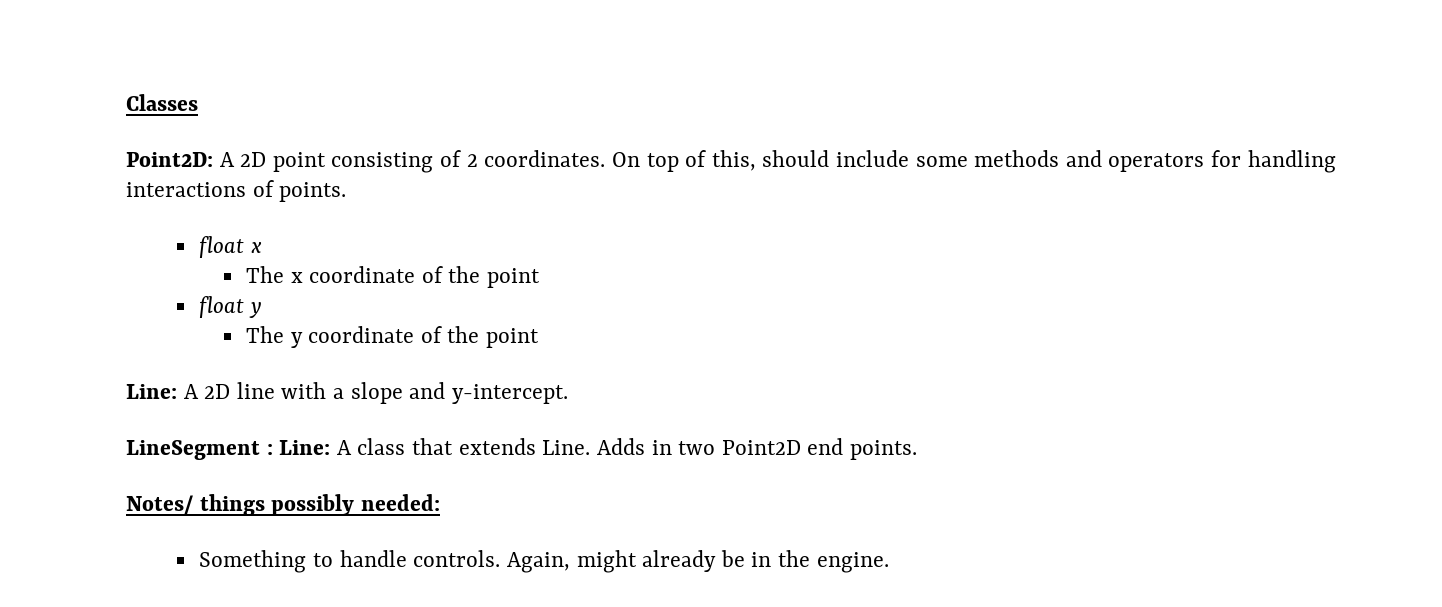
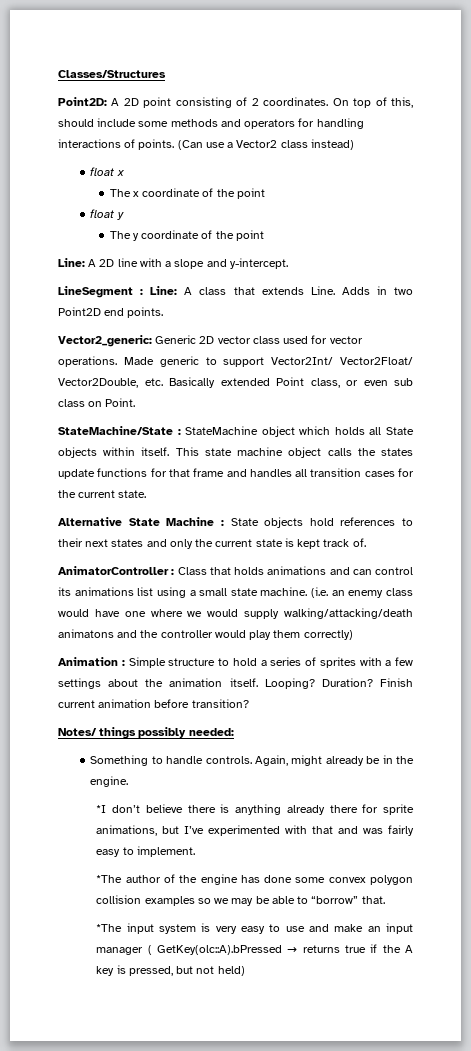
- Classes
+ Classes/Structures
+ (Can use a Vector2 class instead)
+ Vector2_generic: Generic 2D vector class used for vector operations. Made generic to support Vector2Int/ Vector2Float/ Vector2Double, etc. Basically extended Point class, or even sub class on Point.
+ StateMachine/State : StateMachine object which holds all State objects within itself. This state machine object calls the states update functions for that frame and handles all transition cases for the current state.
+ Alternative State Machine : State objects hold references to their next states and only the current state is kept track of.
+ AnimatorController : Class that holds animations and can control its animations list using a small state machine. (i.e. an enemy class would have one where we would supply walking/attacking/death animatons and the controller would play them correctly)
+ Animation : Simple structure to hold a series of sprites with a few settings about the animation itself. Looping? Duration? Finish current animation before transition?
+ *I don’t believe there is anything already there for sprite animations, but I’ve experimented with that and was fairly easy to implement.
+ *The author of the engine has done some convex polygon collision examples so we may be able to “borrow” that.
+ *The input system is very easy to use and make an input manager ( GetKey(olc::A).bPressed → returns true if the A key is pressed, but not held)

